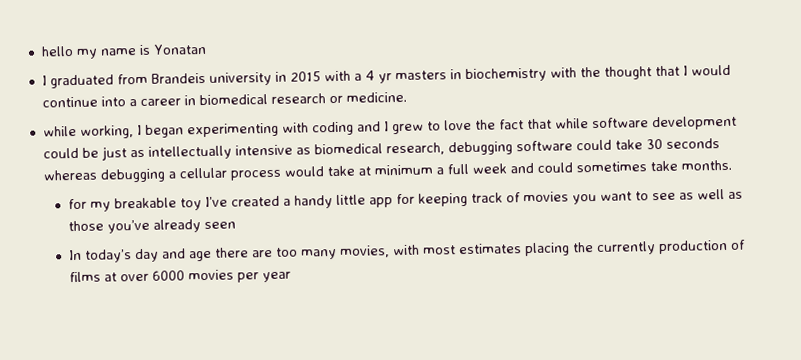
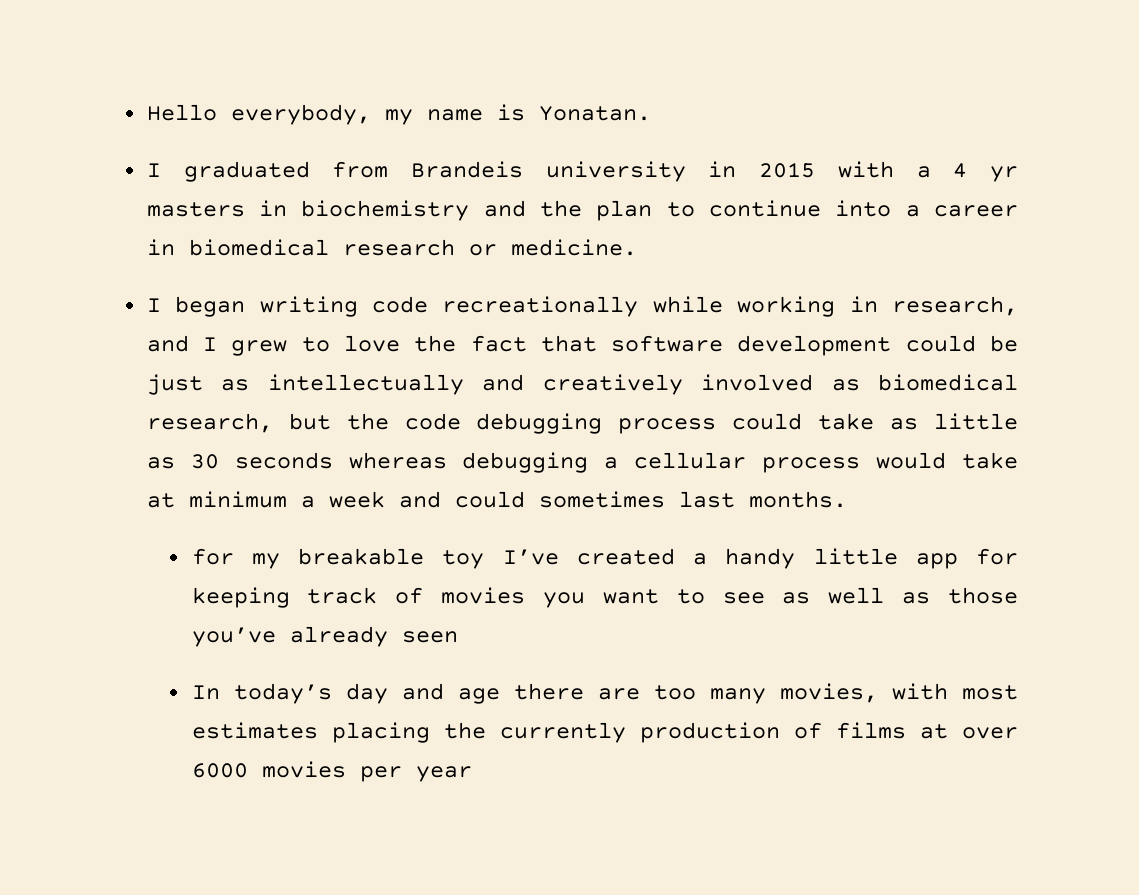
- hello my name is Yonatan
+ Hello everybody, my name is Yonatan.
- I graduated from Brandeis university in 2015 with a 4 yr masters in biochemistry with the thought that I would continue into a career in biomedical research or medicine.
+ I graduated from Brandeis university in 2015 with a 4 yr masters in biochemistry and the plan to continue into a career in biomedical research or medicine.
- while working, I began experimenting with coding and I grew to love the fact that while software development could be just as intellectually intensive as biomedical research, debugging software could take 30 seconds whereas debugging a cellular process would take at minimum a full week and could sometimes take months.
+ I began writing code recreationally while working in research, and I grew to love the fact that software development could be just as intellectually and creatively involved as biomedical research, but the code debugging process could take as little as 30 seconds whereas debugging a cellular process would take at minimum a week and could sometimes last months.

